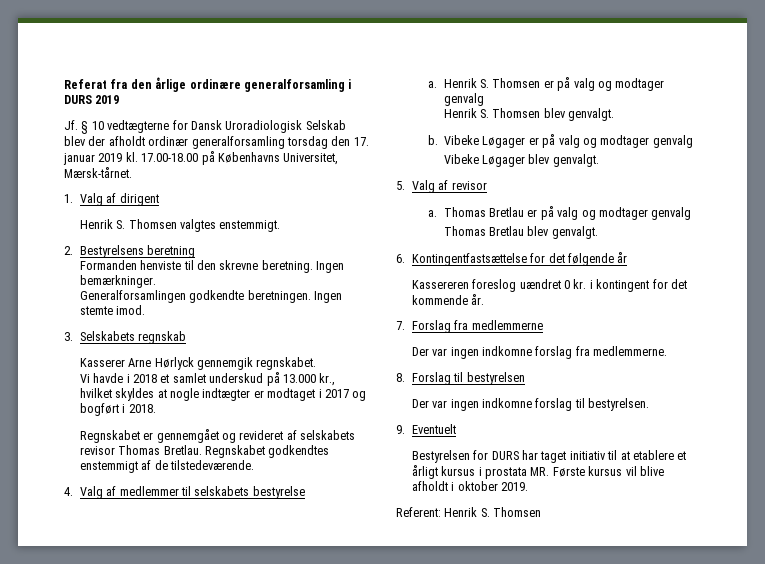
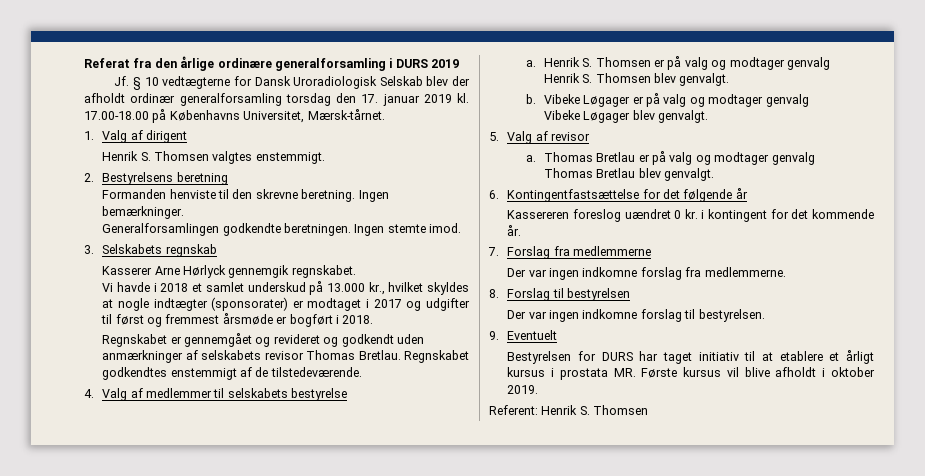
- Vi havde i 2018 et samlet underskud på 13.000 kr., hvilket skyldes at nogle indtægter er modtaget i 2017 og bogført i 2018.
+ Vi havde i 2018 et samlet underskud på 13.000 kr., hvilket skyldes at nogle indtægter (sponsorater) er modtaget i 2017 og udgifter til først og fremmest årsmøde er bogført i 2018.
- Regnskabet er gennemgået og revideret af selskabets revisor Thomas Bretlau.
+ Regnskabet er gennemgået og revideret og godkendt uden anmærkninger af selskabets revisor Thomas Bretlau.

